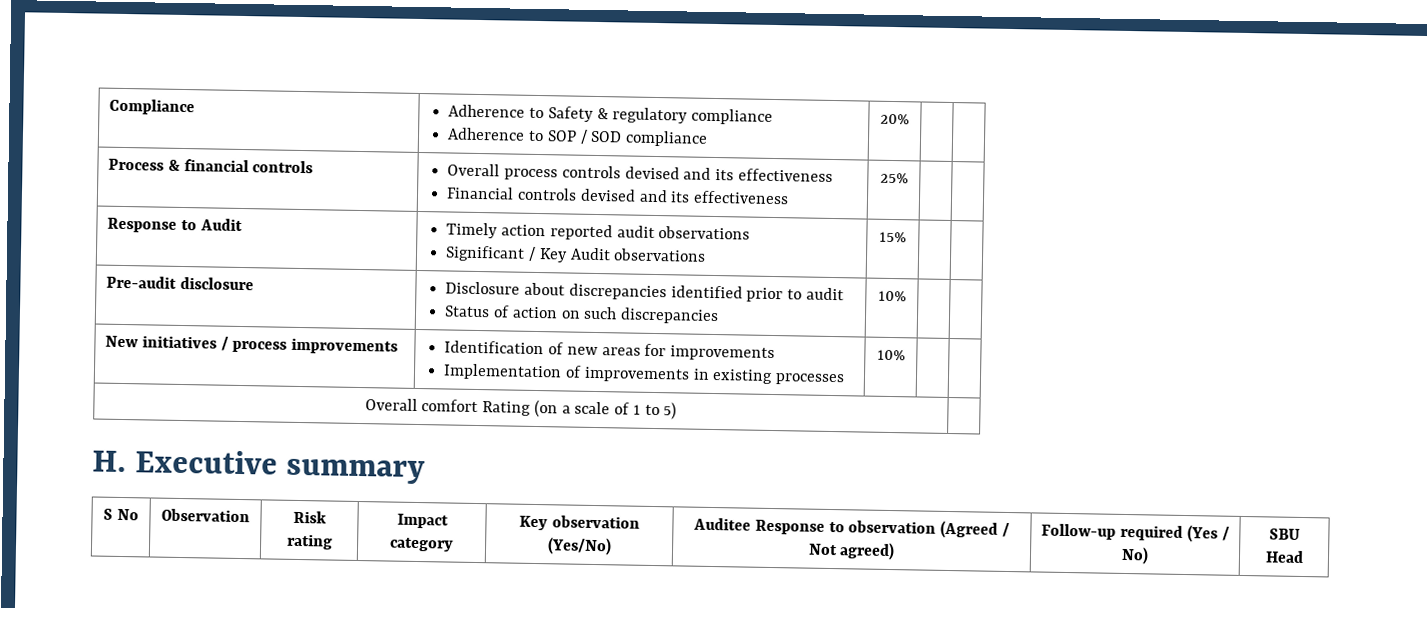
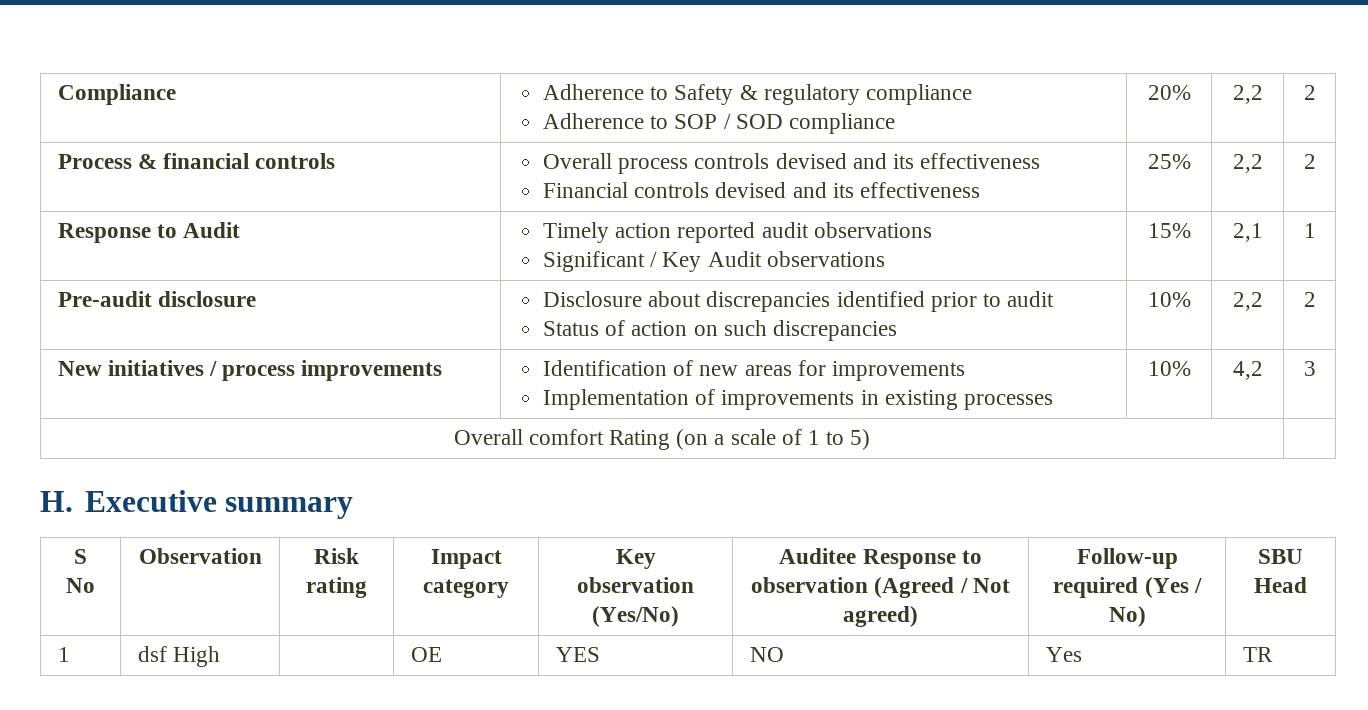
  Compliance | Adherence to Safety & regulatory compliance
- Adherence to SOP / SOD compliance | 20% | |
+ Adherence to SOP / SOD compliance | 20% | 2,2 | 2
  Process & financial controls | Overall process controls devised and its effectiveness
- Financial controls devised and its effectiveness | 25% | |
+ Financial controls devised and its effectiveness | 25% | 2,2 | 2
  Response to Audit | Timely action reported audit observations
- Significant / Key Audit observations | 15% | |
+ Significant / Key Audit observations | 15% | 2,1 | 1
  Pre-audit disclosure | Disclosure about discrepancies identified prior to audit
- Status of action on such discrepancies | 10% | |
+ Status of action on such discrepancies | 10% | 2,2 | 2
  New initiatives / process improvements | Identification of new areas for improvements
- Implementation of improvements in existing processes | 10% | |
+ Implementation of improvements in existing processes | 10% | 4,2 | 3
+ 1 | dsf High | | OE | YES | NO | Yes | TR

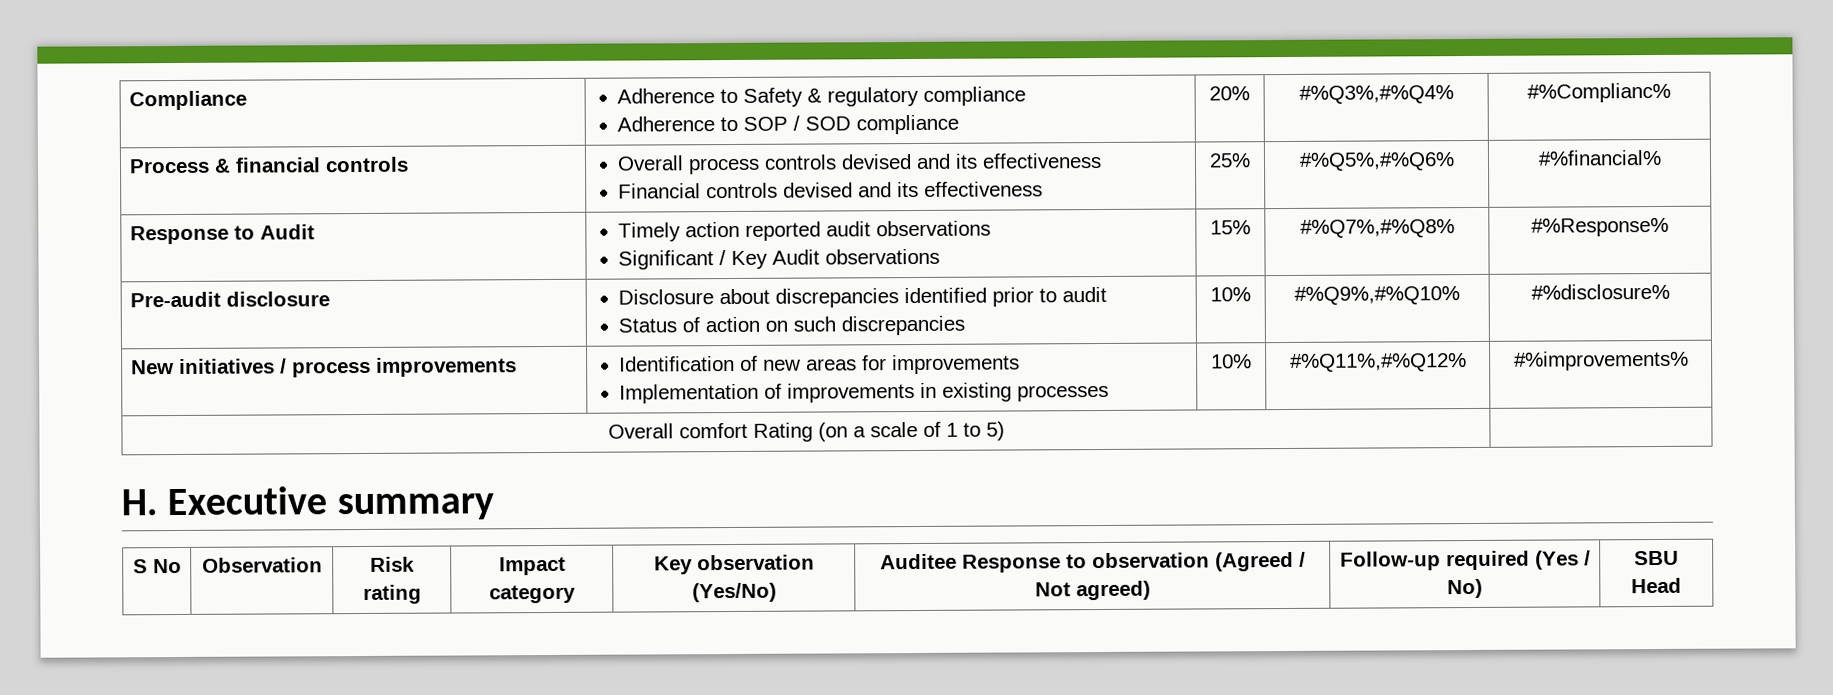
  Compliance | Adherence to Safety & regulatory compliance
- Adherence to SOP / SOD compliance | 20% | 2,2 | 2
+ Adherence to SOP / SOD compliance | 20% | #%Q3%,#%Q4% | #%Complianc%
  Process & financial controls | Overall process controls devised and its effectiveness
- Financial controls devised and its effectiveness | 25% | 2,2 | 2
+ Financial controls devised and its effectiveness | 25% | #%Q5%,#%Q6% | #%financial%
  Response to Audit | Timely action reported audit observations
- Significant / Key Audit observations | 15% | 2,1 | 1
+ Significant / Key Audit observations | 15% | #%Q7%,#%Q8% | #%Response%
  Pre-audit disclosure | Disclosure about discrepancies identified prior to audit
- Status of action on such discrepancies | 10% | 2,2 | 2
+ Status of action on such discrepancies | 10% | #%Q9%,#%Q10% | #%disclosure%
  New initiatives / process improvements | Identification of new areas for improvements
- Implementation of improvements in existing processes | 10% | 4,2 | 3
+ Implementation of improvements in existing processes | 10% | #%Q11%,#%Q12% | #%improvements%
- 1 | dsf High | | OE | YES | NO | Yes | TR

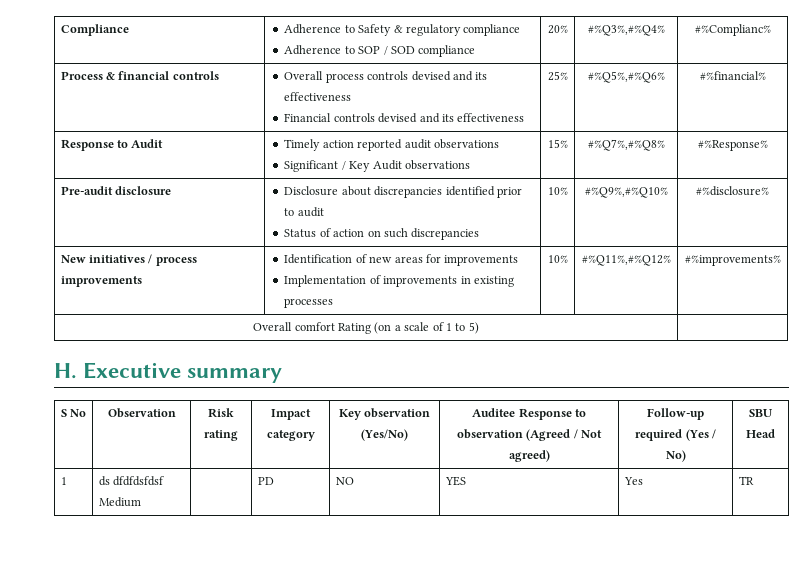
+ 1 | ds dfdfdsfdsf Medium | | PD | NO | YES | Yes | TR

